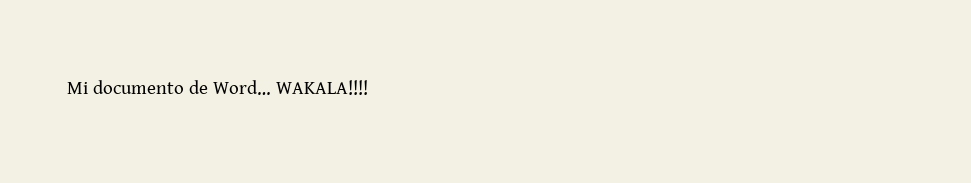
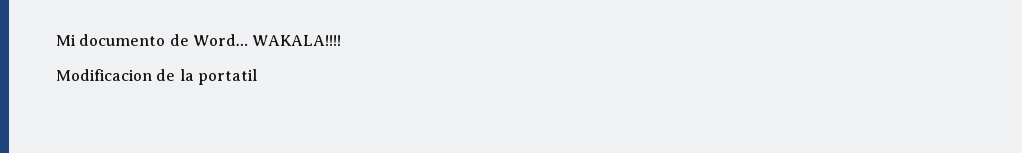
+ Modificacion de la portatil

